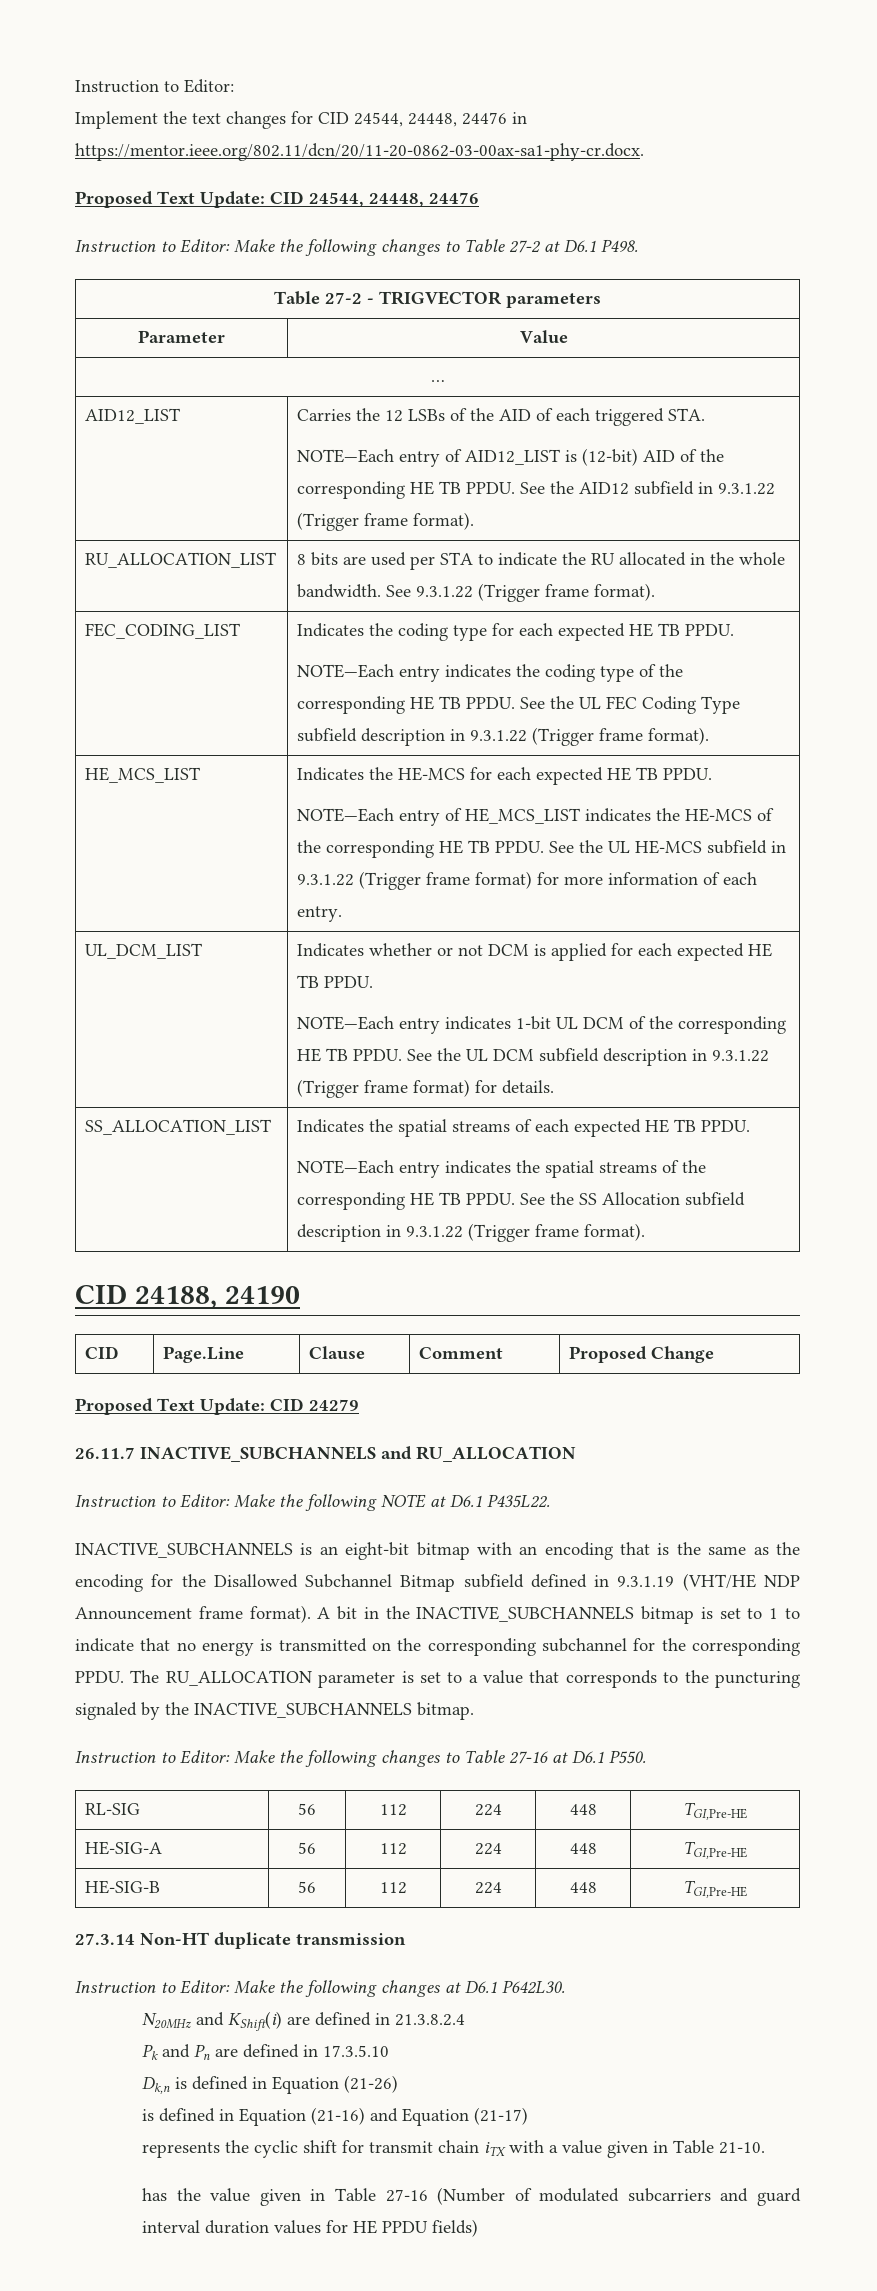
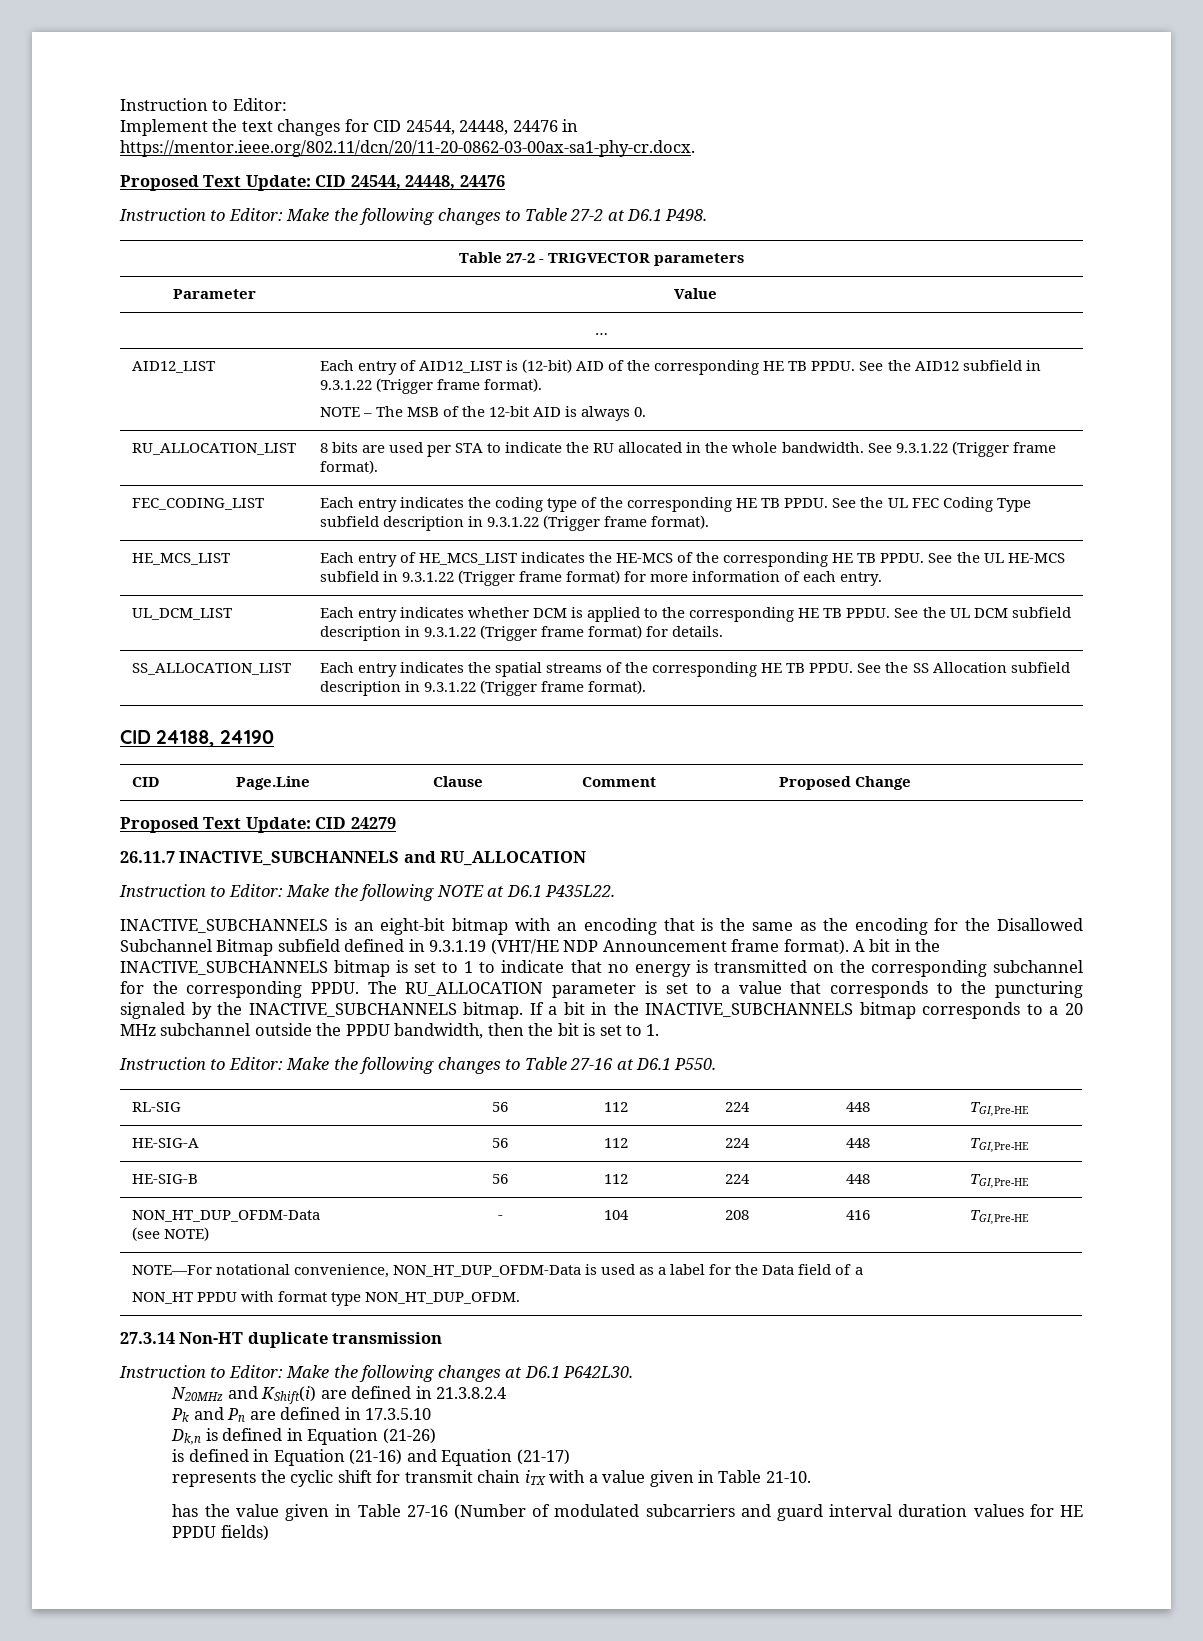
- AID12_LIST | Carries the 12 LSBs of the AID of each triggered STA.
- NOTE—Each entry of AID12_LIST is (12-bit) AID of the corresponding HE TB PPDU. See the AID12 subfield in 9.3.1.22 (Trigger frame format).
+ AID12_LIST | Each entry of AID12_LIST is (12-bit) AID of the corresponding HE TB PPDU. See the AID12 subfield in 9.3.1.22 (Trigger frame format).
+ NOTE – The MSB of the 12-bit AID is always 0.
- FEC_CODING_LIST | Indicates the coding type for each expected HE TB PPDU.
- NOTE—Each entry indicates the coding type of the corresponding HE TB PPDU. See the UL FEC Coding Type subfield description in 9.3.1.22 (Trigger frame format).
+ FEC_CODING_LIST | Each entry indicates the coding type of the corresponding HE TB PPDU. See the UL FEC Coding Type subfield description in 9.3.1.22 (Trigger frame format).
- HE_MCS_LIST | Indicates the HE-MCS for each expected HE TB PPDU.
- NOTE—Each entry of HE_MCS_LIST indicates the HE-MCS of the corresponding HE TB PPDU. See the UL HE-MCS subfield in 9.3.1.22 (Trigger frame format) for more information of each entry.
+ HE_MCS_LIST | Each entry of HE_MCS_LIST indicates the HE-MCS of the corresponding HE TB PPDU. See the UL HE-MCS subfield in 9.3.1.22 (Trigger frame format) for more information of each entry.
- UL_DCM_LIST | Indicates whether or not DCM is applied for each expected HE TB PPDU.
- NOTE—Each entry indicates 1-bit UL DCM of the corresponding HE TB PPDU. See the UL DCM subfield description in 9.3.1.22 (Trigger frame format) for details.
+ UL_DCM_LIST | Each entry indicates whether DCM is applied to the corresponding HE TB PPDU. See the UL DCM subfield description in 9.3.1.22 (Trigger frame format) for details.
- SS_ALLOCATION_LIST | Indicates the spatial streams of each expected HE TB PPDU.
- NOTE—Each entry indicates the spatial streams of the corresponding HE TB PPDU. See the SS Allocation subfield description in 9.3.1.22 (Trigger frame format).
+ SS_ALLOCATION_LIST | Each entry indicates the spatial streams of the corresponding HE TB PPDU. See the SS Allocation subfield description in 9.3.1.22 (Trigger frame format).
+ If a bit in the INACTIVE_SUBCHANNELS bitmap corresponds to a 20 MHz subchannel outside the PPDU bandwidth, then the bit is set to 1.
  HE-SIG-B | 56 | 112 | 224 | 448 | TGI,Pre-HE
+ NON_HT_DUP_OFDM-Data
+ (see NOTE) | - | 104 | 208 | 416 | TGI,Pre-HE
+ NOTE—For notational convenience, NON_HT_DUP_OFDM-Data is used as a label for the Data field of a
+ NON_HT PPDU with format type NON_HT_DUP_OFDM.

